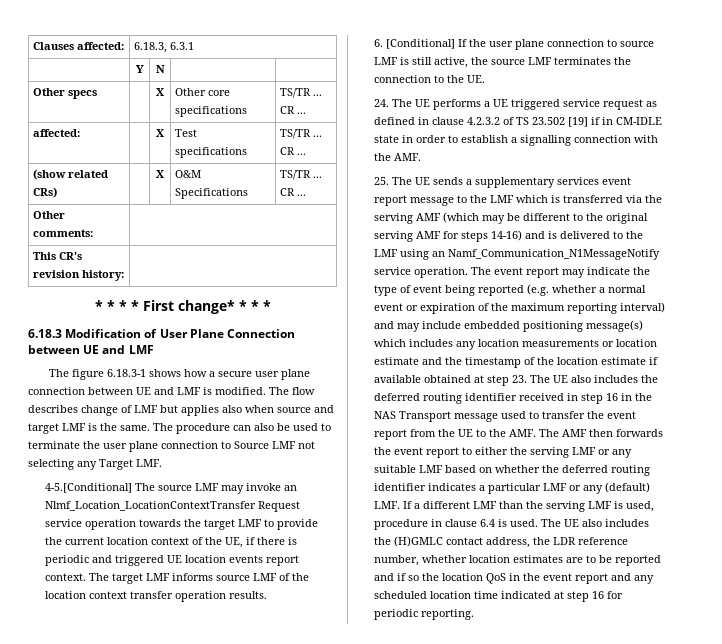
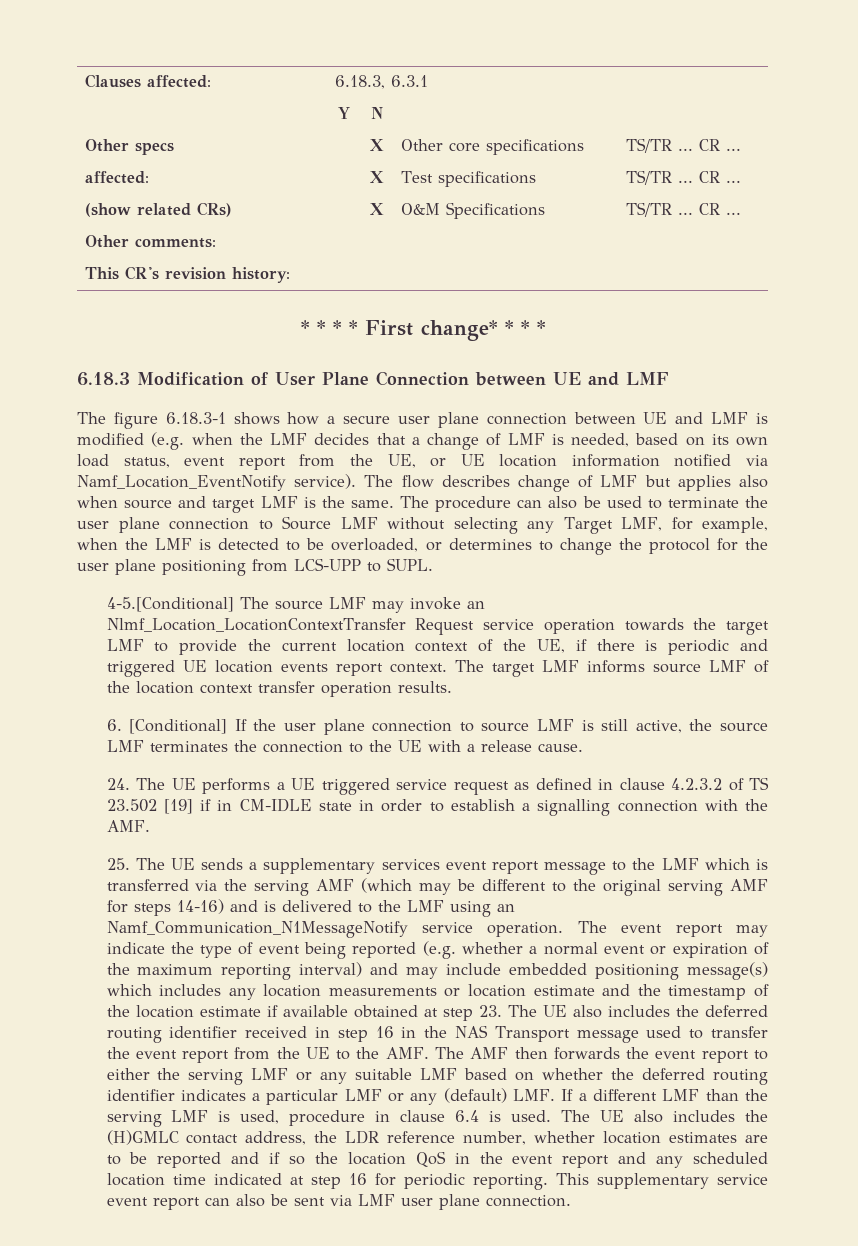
- The figure 6.18.3-1 shows how a secure user plane connection between UE and LMF is modified.
+ The figure 6.18.3-1 shows how a secure user plane connection between UE and LMF is modified (e.g. when the LMF decides that a change of LMF is needed, based on its own load status, event report from the UE, or UE location information notified via Namf_Location_EventNotify service).
- The procedure can also be used to terminate the user plane connection to Source LMF not selecting any Target LMF.
+ The procedure can also be used to terminate the user plane connection to Source LMF without selecting any Target LMF, for example, when the LMF is detected to be overloaded, or determines to change the protocol for the user plane positioning from LCS-UPP to SUPL.
- 6. [Conditional] If the user plane connection to source LMF is still active, the source LMF terminates the connection to the UE.
+ 6. [Conditional] If the user plane connection to source LMF is still active, the source LMF terminates the connection to the UE with a release cause.
+ This supplementary service event report can also be sent via LMF user plane connection.

